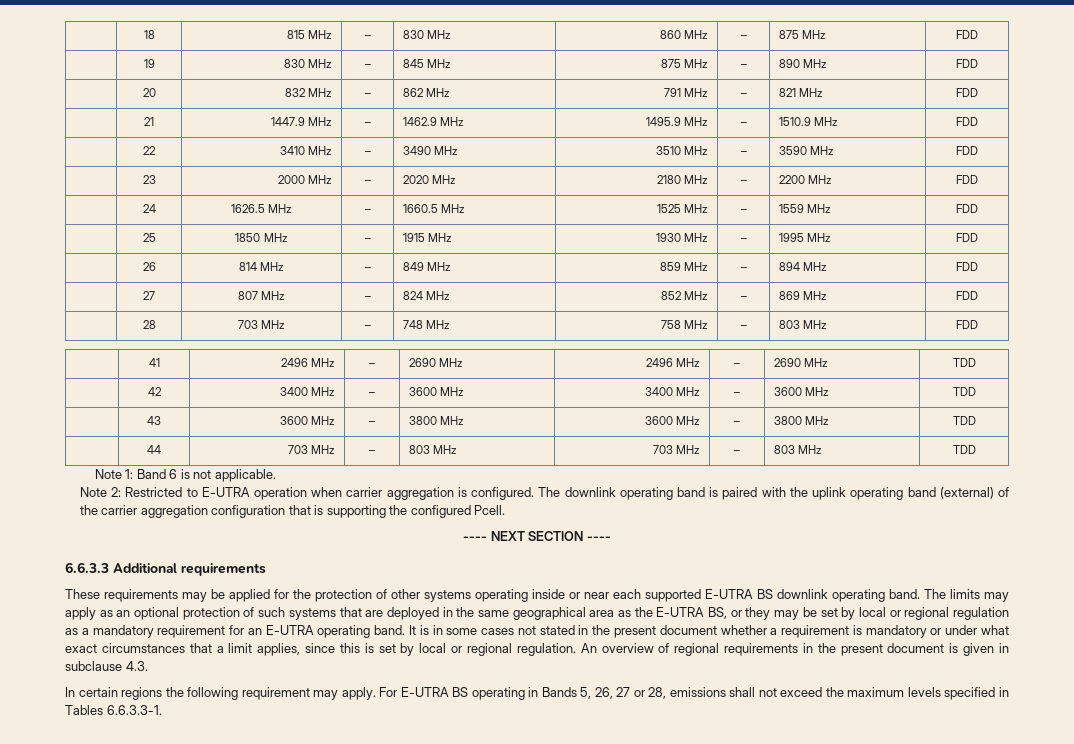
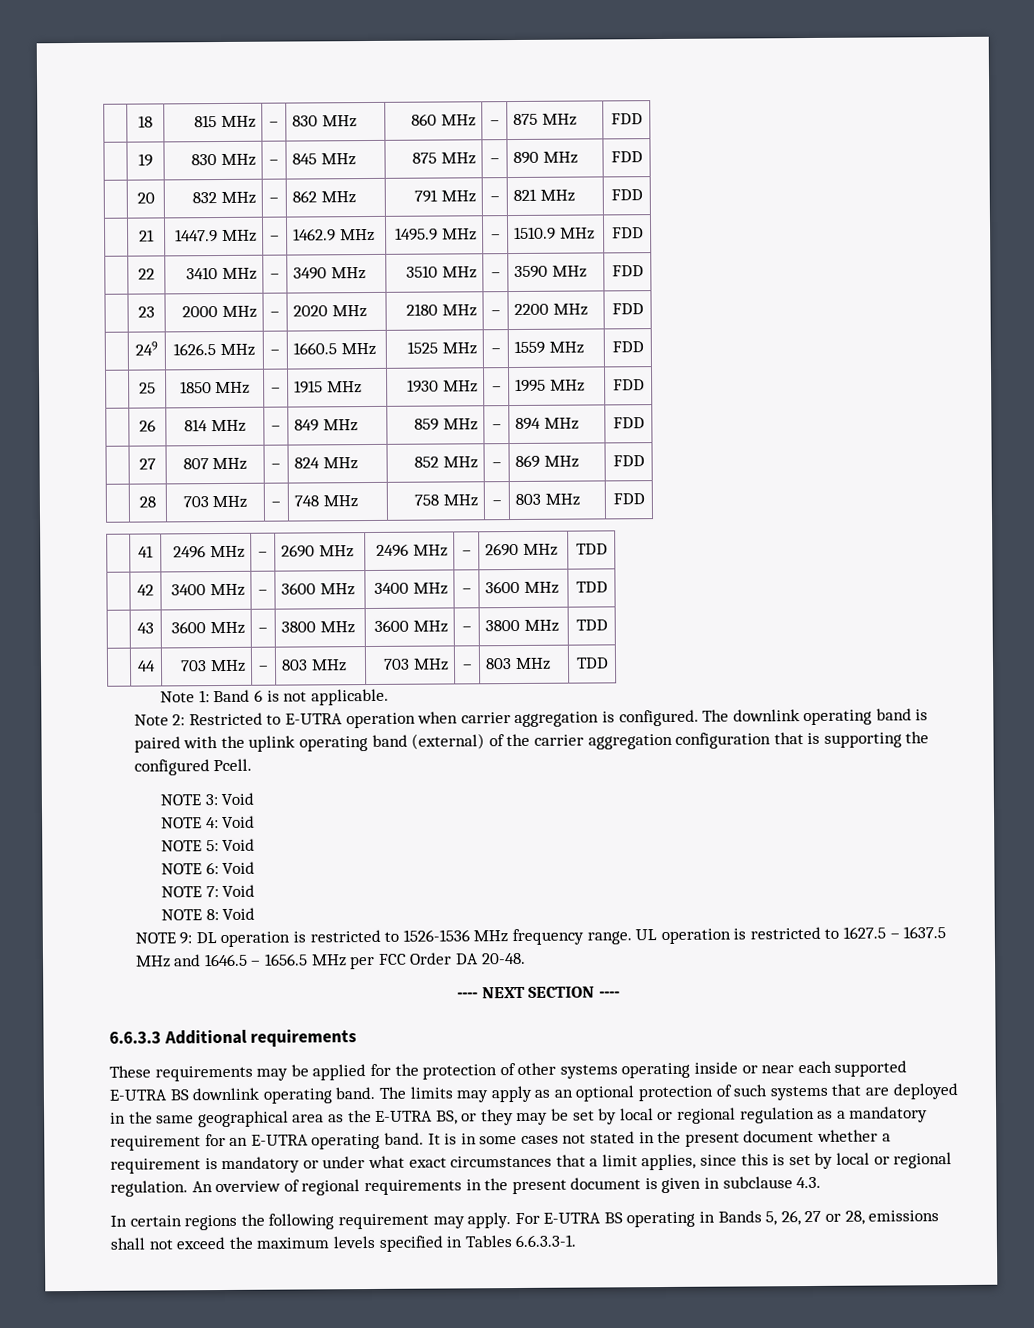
- | 24 | 1626.5 MHz | – | 1660.5 MHz | 1525 MHz | – | 1559 MHz | FDD
+ | 249 | 1626.5 MHz | – | 1660.5 MHz | 1525 MHz | – | 1559 MHz | FDD
+ NOTE 3: Void
+ NOTE 4: Void
+ NOTE 5: Void
+ NOTE 6: Void
+ NOTE 7: Void
+ NOTE 8: Void
+ NOTE 9: DL operation is restricted to 1526-1536 MHz frequency range. UL operation is restricted to 1627.5 – 1637.5 MHz and 1646.5 – 1656.5 MHz per FCC Order DA 20-48.

